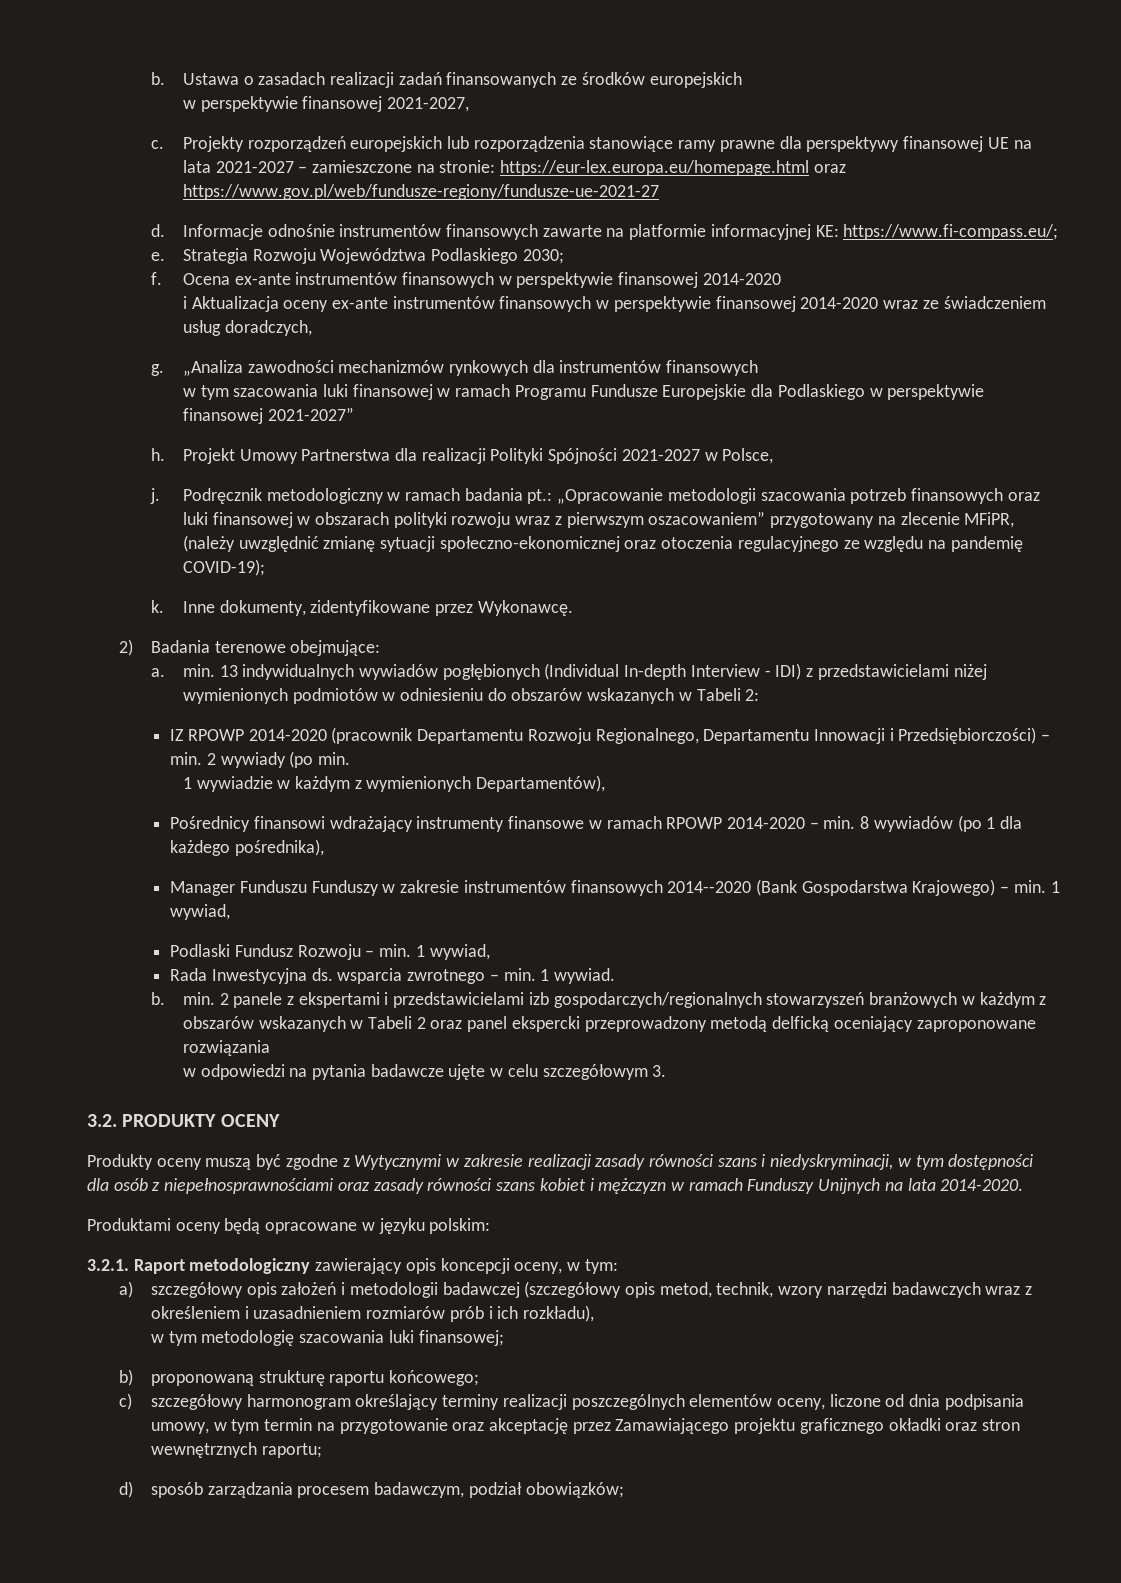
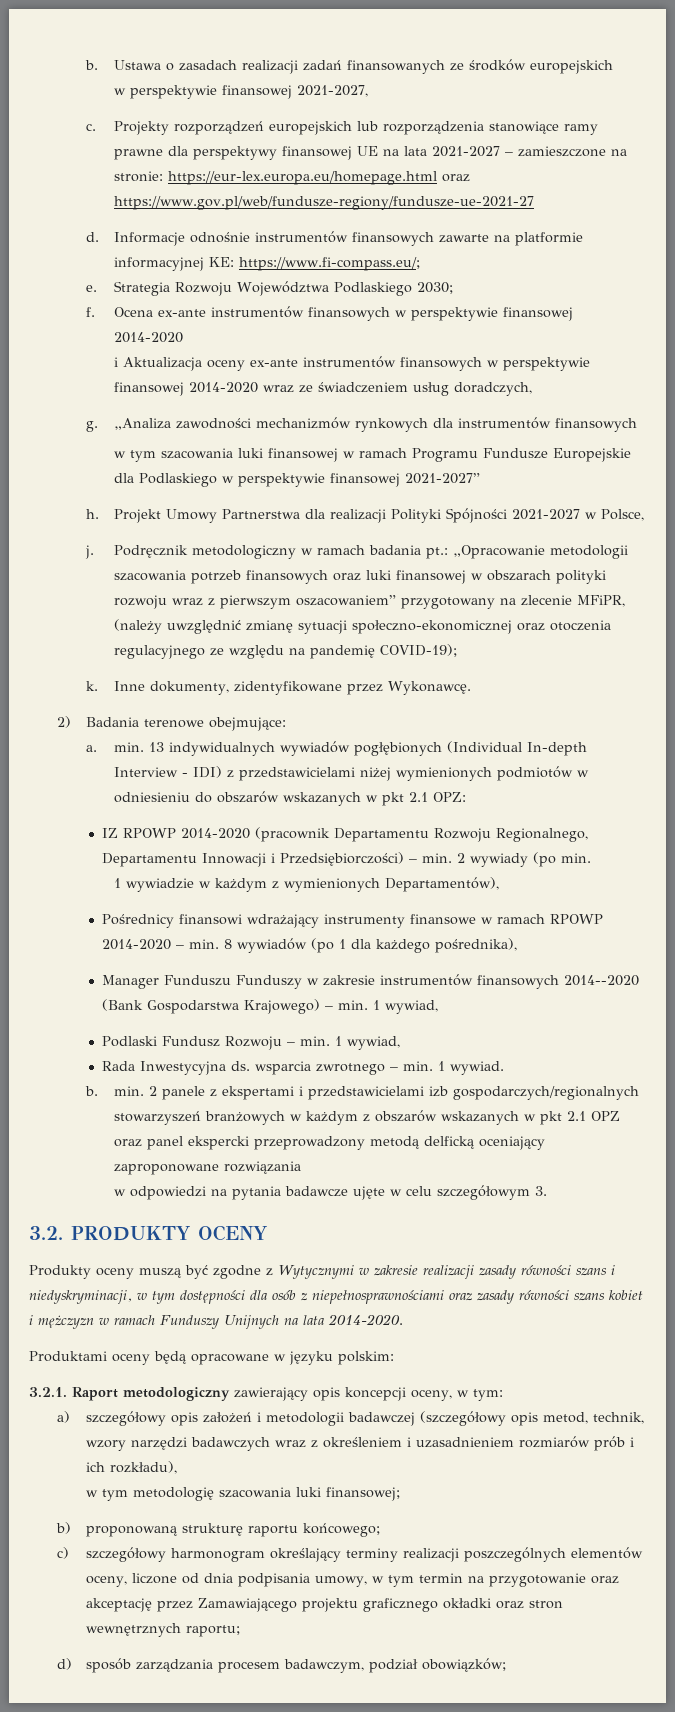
- a. min. 13 indywidualnych wywiadów pogłębionych (Individual In-depth Interview - IDI) z przedstawicielami niżej wymienionych podmiotów w odniesieniu do obszarów wskazanych w Tabeli 2:
+ a. min. 13 indywidualnych wywiadów pogłębionych (Individual In-depth Interview - IDI) z przedstawicielami niżej wymienionych podmiotów w odniesieniu do obszarów wskazanych w pkt 2.1 OPZ:
- b. min. 2 panele z ekspertami i przedstawicielami izb gospodarczych/regionalnych stowarzyszeń branżowych w każdym z obszarów wskazanych w Tabeli 2 oraz panel ekspercki przeprowadzony metodą delficką oceniający zaproponowane rozwiązania
+ b. min. 2 panele z ekspertami i przedstawicielami izb gospodarczych/regionalnych stowarzyszeń branżowych w każdym z obszarów wskazanych w pkt 2.1 OPZ oraz panel ekspercki przeprowadzony metodą delficką oceniający zaproponowane rozwiązania

